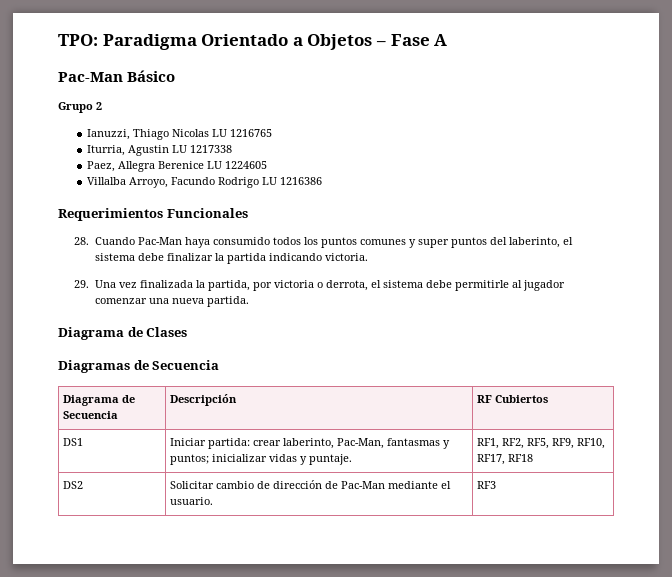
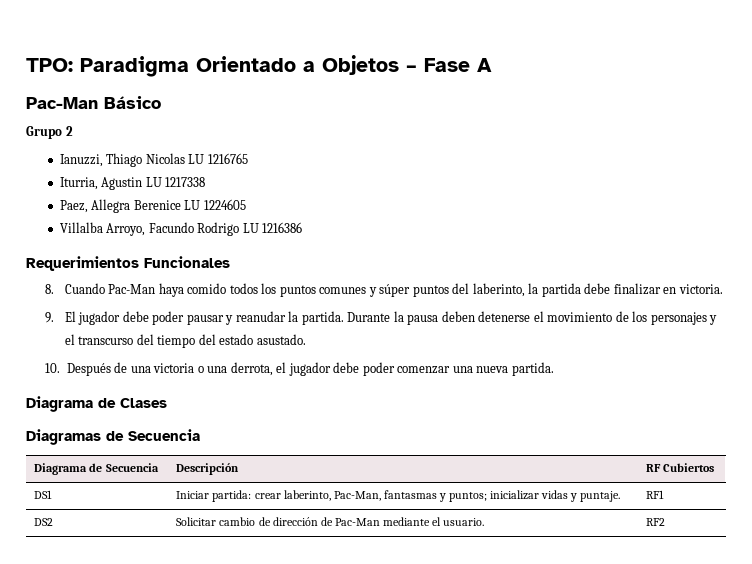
- 28. Cuando Pac-Man haya consumido todos los puntos comunes y super puntos del laberinto, el sistema debe finalizar la partida indicando victoria.
- 29. Una vez finalizada la partida, por victoria o derrota, el sistema debe permitirle al jugador comenzar una nueva partida.
+ 8. Cuando Pac-Man haya comido todos los puntos comunes y súper puntos del laberinto, la partida debe finalizar en victoria.
+ 9. El jugador debe poder pausar y reanudar la partida. Durante la pausa deben detenerse el movimiento de los personajes y el transcurso del tiempo del estado asustado.
+ 10. Después de una victoria o una derrota, el jugador debe poder comenzar una nueva partida.
- DS1 | Iniciar partida: crear laberinto, Pac-Man, fantasmas y puntos; inicializar vidas y puntaje. | RF1, RF2, RF5, RF9, RF10, RF17, RF18
+ DS1 | Iniciar partida: crear laberinto, Pac-Man, fantasmas y puntos; inicializar vidas y puntaje. | RF1
- DS2 | Solicitar cambio de dirección de Pac-Man mediante el usuario. | RF3
+ DS2 | Solicitar cambio de dirección de Pac-Man mediante el usuario. | RF2

